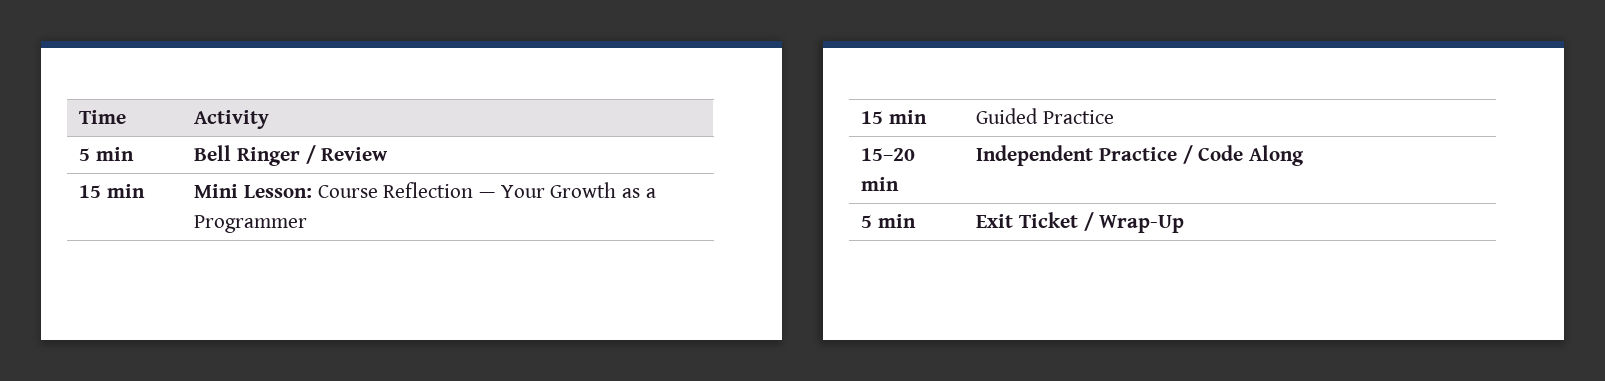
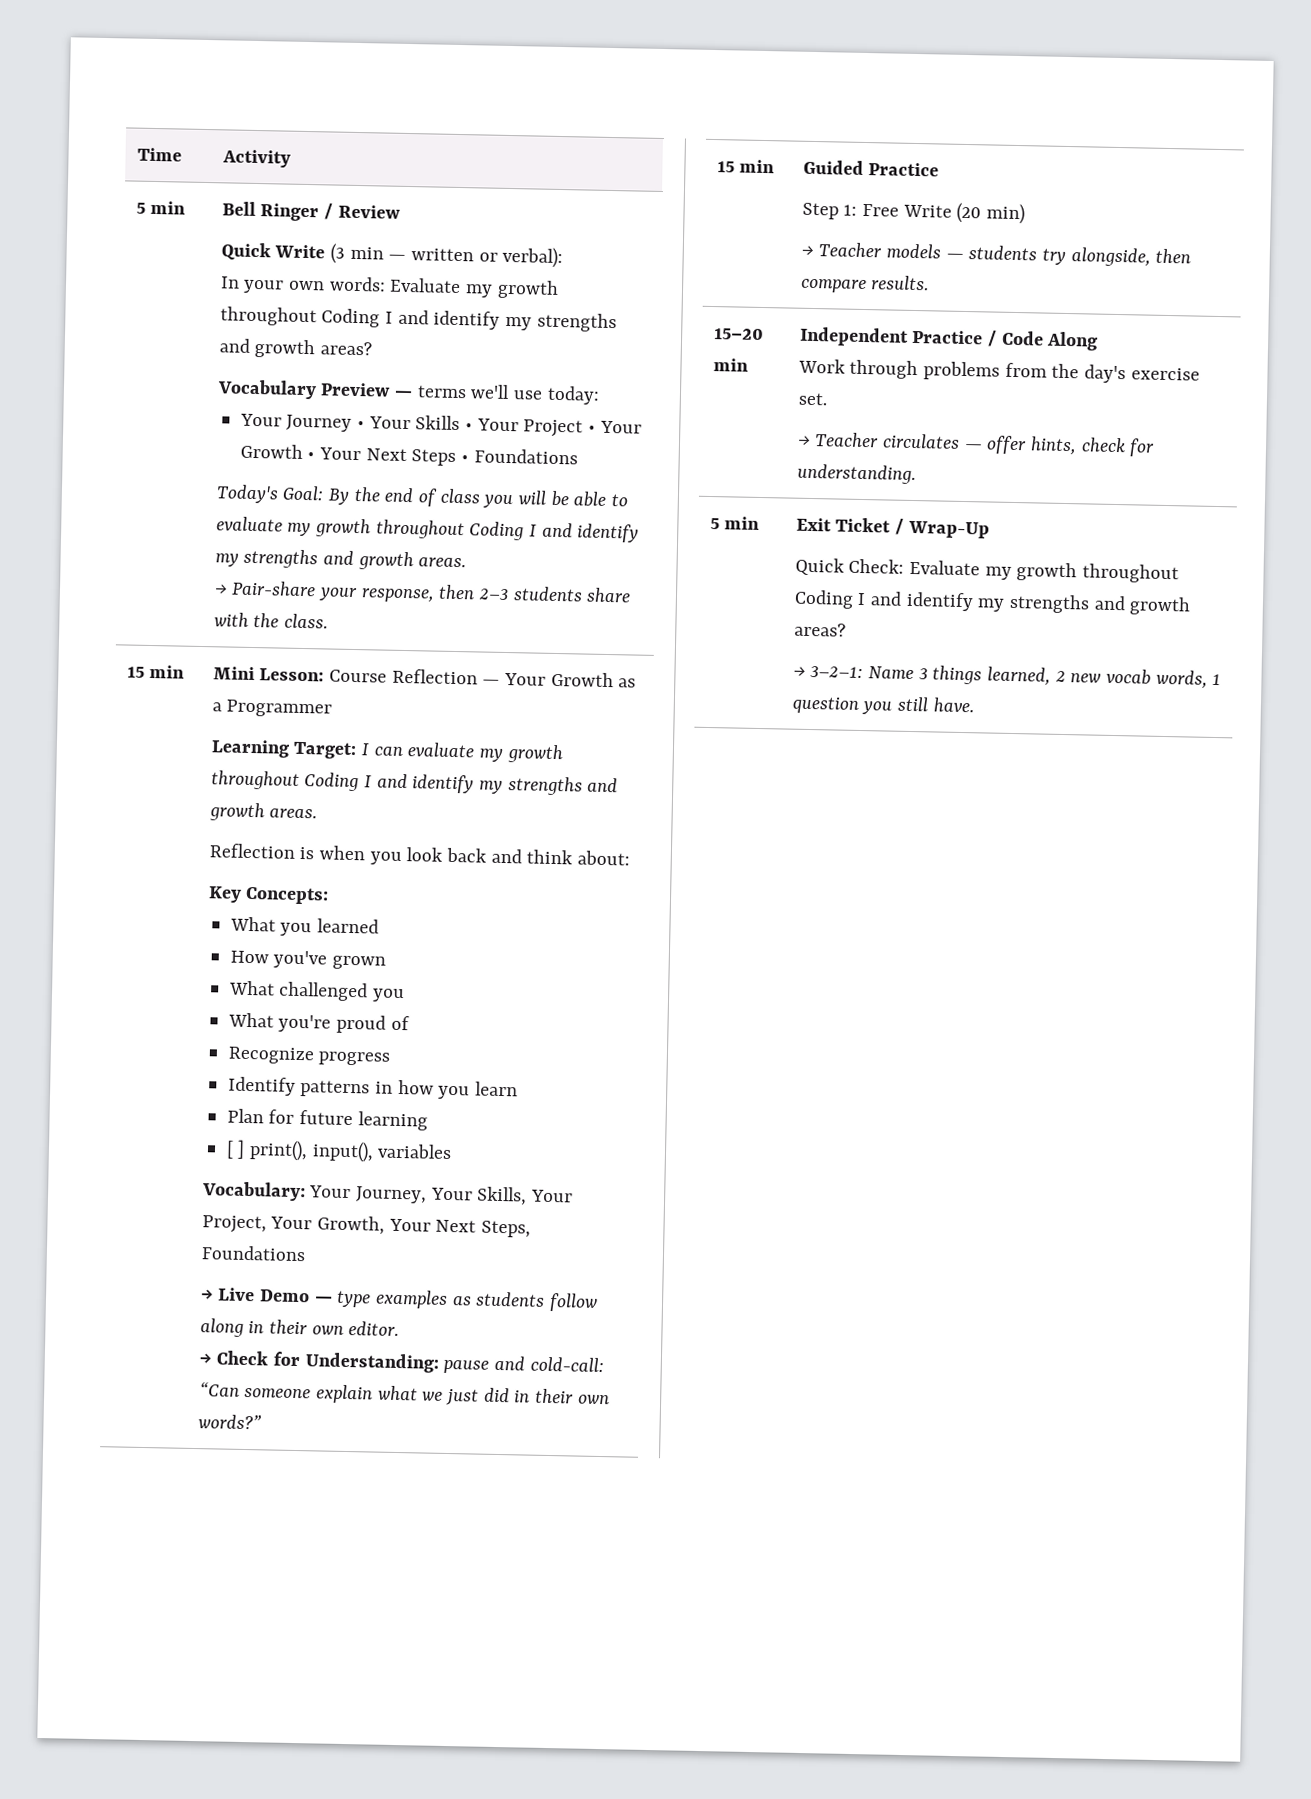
+ Quick Write (3 min — written or verbal):
+ In your own words: Evaluate my growth throughout Coding I and identify my strengths and growth areas?
+ Vocabulary Preview — terms we'll use today:
+ Your Journey • Your Skills • Your Project • Your Growth • Your Next Steps • Foundations
+ Today's Goal: By the end of class you will be able to evaluate my growth throughout Coding I and identify my strengths and growth areas.
+ → Pair-share your response, then 2–3 students share with the class.
+ Learning Target: I can evaluate my growth throughout Coding I and identify my strengths and growth areas.
+ Reflection is when you look back and think about:
+ Key Concepts:
+ What you learned
+ How you've grown
+ What challenged you
+ What you're proud of
+ Recognize progress
+ Identify patterns in how you learn
+ Plan for future learning
+ [ ] print(), input(), variables
+ Vocabulary: Your Journey, Your Skills, Your Project, Your Growth, Your Next Steps, Foundations
+ → Live Demo — type examples as students follow along in their own editor.
+ → Check for Understanding: pause and cold-call: “Can someone explain what we just did in their own words?”
  15 min | Guided Practice
+ Step 1: Free Write (20 min)
+ → Teacher models — students try alongside, then compare results.
  15–20 min | Independent Practice / Code Along
+ Work through problems from the day's exercise set.
+ → Teacher circulates — offer hints, check for understanding.
  5 min | Exit Ticket / Wrap-Up
+ Quick Check: Evaluate my growth throughout Coding I and identify my strengths and growth areas?
+ → 3–2–1: Name 3 things learned, 2 new vocab words, 1 question you still have.

